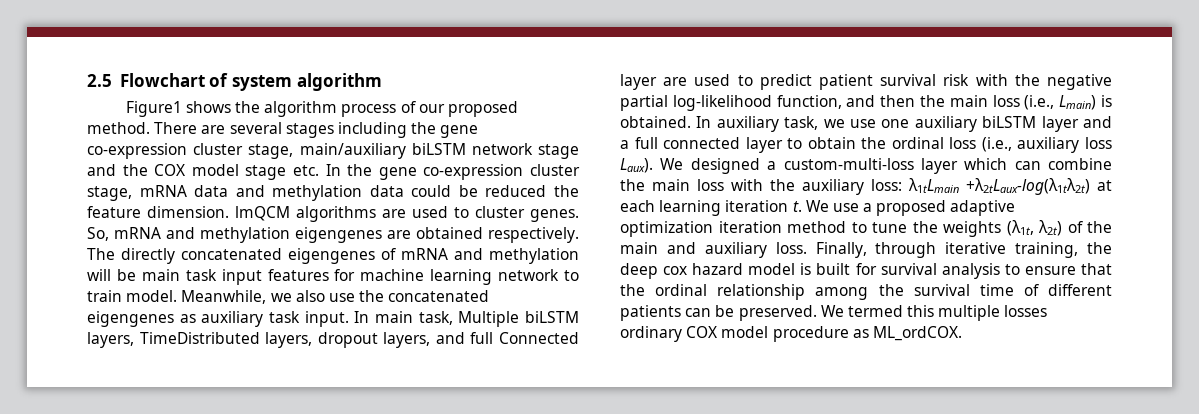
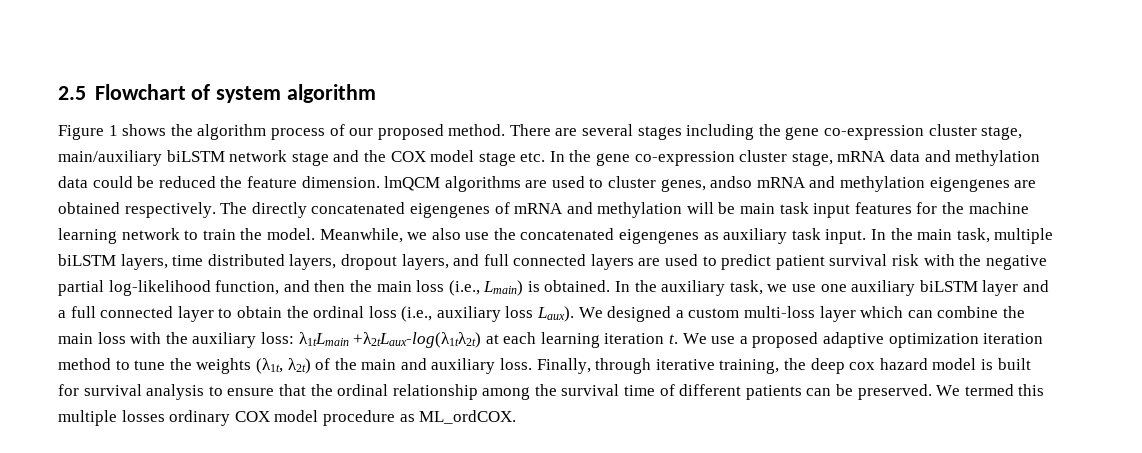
- Figure1 shows the algorithm process of our proposed method.
+ Figure 1 shows the algorithm process of our proposed method.
- There are several stages including the gene co-expression cluster stage, main/auxiliary biLSTM network stage and the COX model stage etc. In the gene co-expression cluster stage, mRNA data and methylation data could be reduced the feature dimension. lmQCM algorithms are used to cluster genes. So, mRNA and methylation eigengenes are obtained respectively.
+ There are several stages including the gene co-expression cluster stage, main/auxiliary biLSTM network stage and the COX model stage etc. In the gene co-expression cluster stage, mRNA data and methylation data could be reduced the feature dimension. lmQCM algorithms are used to cluster genes, andso mRNA and methylation eigengenes are obtained respectively.
- The directly concatenated eigengenes of mRNA and methylation will be main task input features for machine learning network to train model.
+ The directly concatenated eigengenes of mRNA and methylation will be main task input features for the machine learning network to train the model.
- In main task, Multiple biLSTM layers, TimeDistributed layers, dropout layers, and full Connected layer are used to predict patient survival risk with the negative partial log-likelihood function, and then the main loss (i.e., Lmain) is obtained.
+ In the main task, multiple biLSTM layers, time distributed layers, dropout layers, and full connected layers are used to predict patient survival risk with the negative partial log-likelihood function, and then the main loss (i.e., Lmain) is obtained.
- In auxiliary task, we use one auxiliary biLSTM layer and a full connected layer to obtain the ordinal loss (i.e., auxiliary loss Laux).
+ In the auxiliary task, we use one auxiliary biLSTM layer and a full connected layer to obtain the ordinal loss (i.e., auxiliary loss Laux).
- We designed a custom-multi-loss layer which can combine the main loss with the auxiliary loss: λ1tLmain +λ2tLaux-log(λ1tλ2t) at each learning iteration t.
+ We designed a custom multi-loss layer which can combine the main loss with the auxiliary loss: λ1tLmain +λ2tLaux-log(λ1tλ2t) at each learning iteration t.

